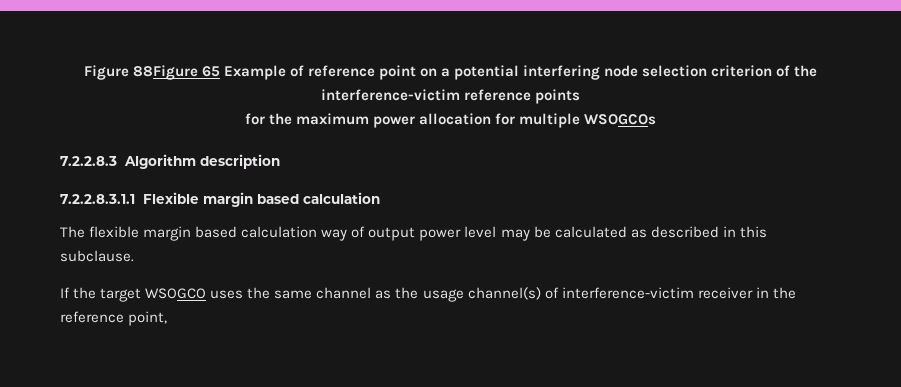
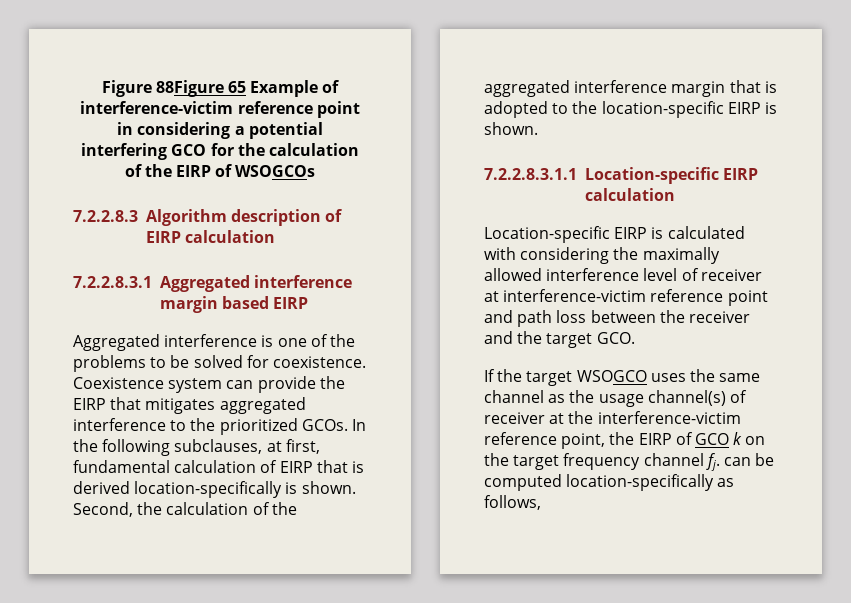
- Figure 88Figure 65 Example of reference point on a potential interfering node selection criterion of the interference-victim reference points
- for the maximum power allocation for multiple WSOGCOs
- 7.2.2.8.3 Algorithm description
- 7.2.2.8.3.1.1 Flexible margin based calculation
- The flexible margin based calculation way of output power level may be calculated as described in this subclause.
+ Figure 88Figure 65 Example of interference-victim reference point in considering a potential interfering GCO for the calculation of the EIRP of WSOGCOs
+ 7.2.2.8.3 Algorithm description of EIRP calculation
+ 7.2.2.8.3.1 Aggregated interference margin based EIRP
+ Aggregated interference is one of the problems to be solved for coexistence. Coexistence system can provide the EIRP that mitigates aggregated interference to the prioritized GCOs. In the following subclauses, at first, fundamental calculation of EIRP that is derived location-specifically is shown. Second, the calculation of the aggregated interference margin that is adopted to the location-specific EIRP is shown.
+ 7.2.2.8.3.1.1 Location-specific EIRP calculation
+ Location-specific EIRP is calculated with considering the maximally allowed interference level of receiver at interference-victim reference point and path loss between the receiver and the target GCO.
- If the target WSOGCO uses the same channel as the usage channel(s) of interference-victim receiver in the reference point,
+ If the target WSOGCO uses the same channel as the usage channel(s) of receiver at the interference-victim reference point, the EIRP of GCO k on the target frequency channel fj. can be computed location-specifically as follows,

